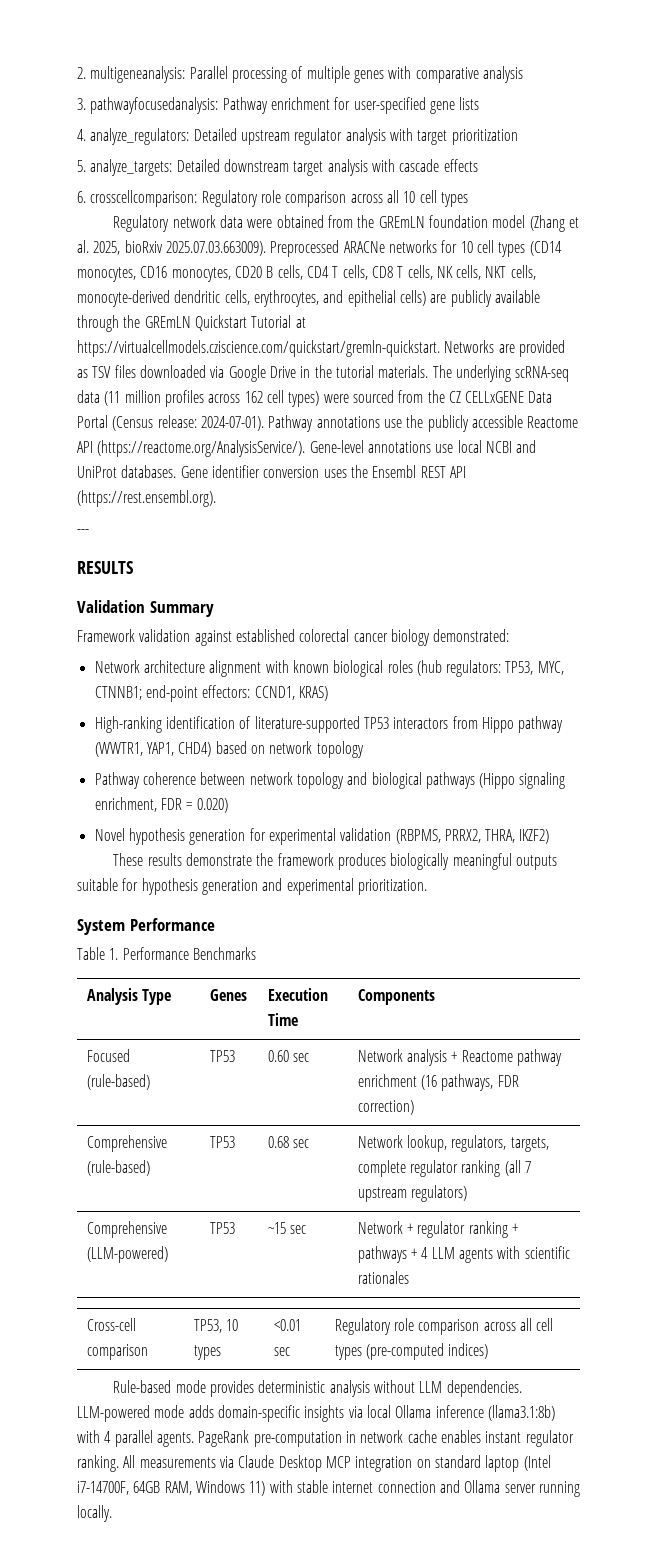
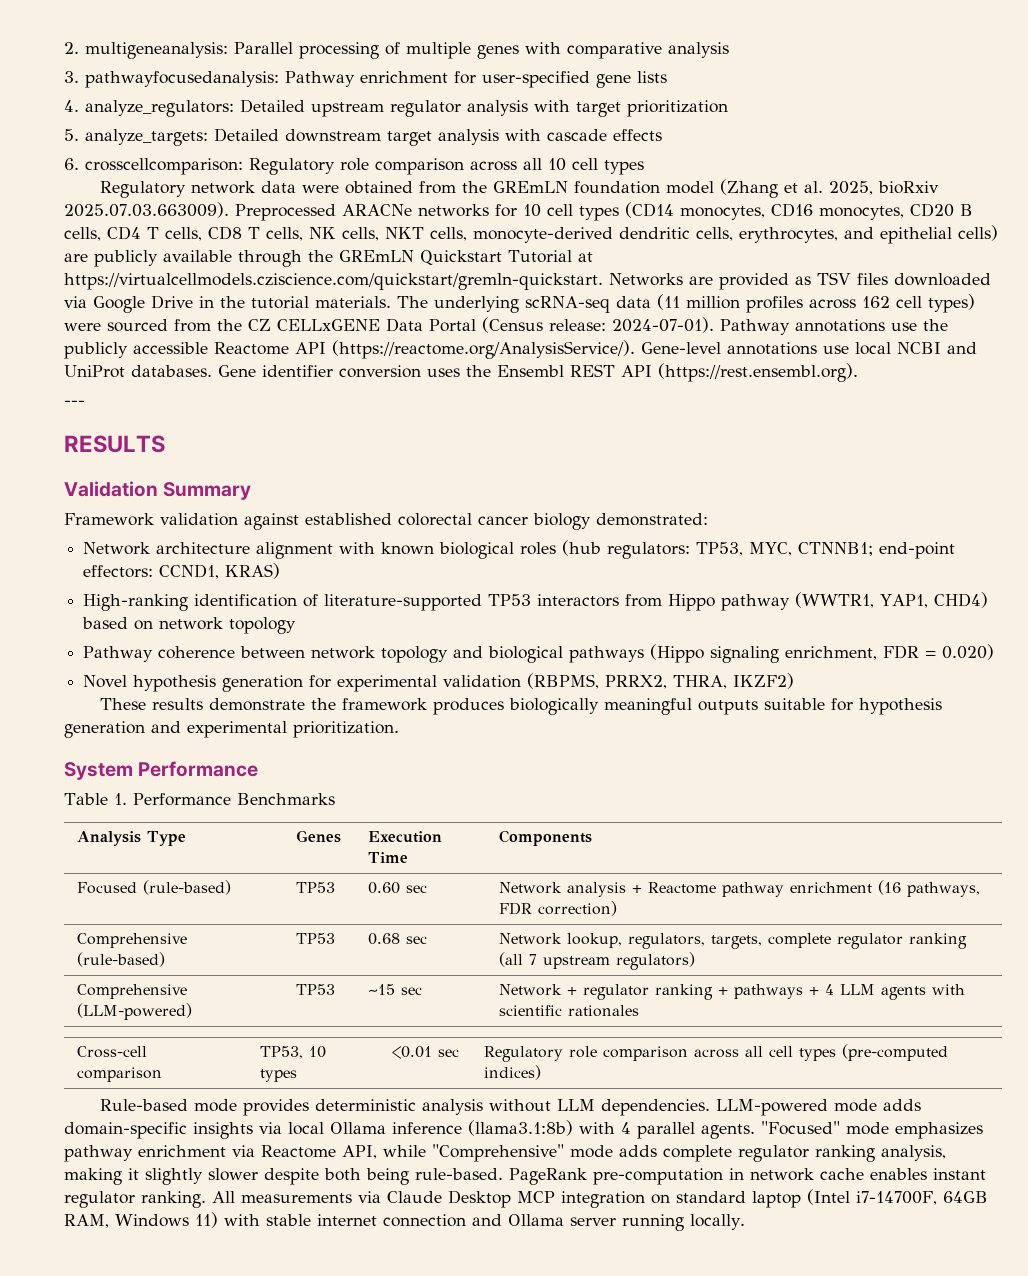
+ "Focused" mode emphasizes pathway enrichment via Reactome API, while "Comprehensive" mode adds complete regulator ranking analysis, making it slightly slower despite both being rule-based.

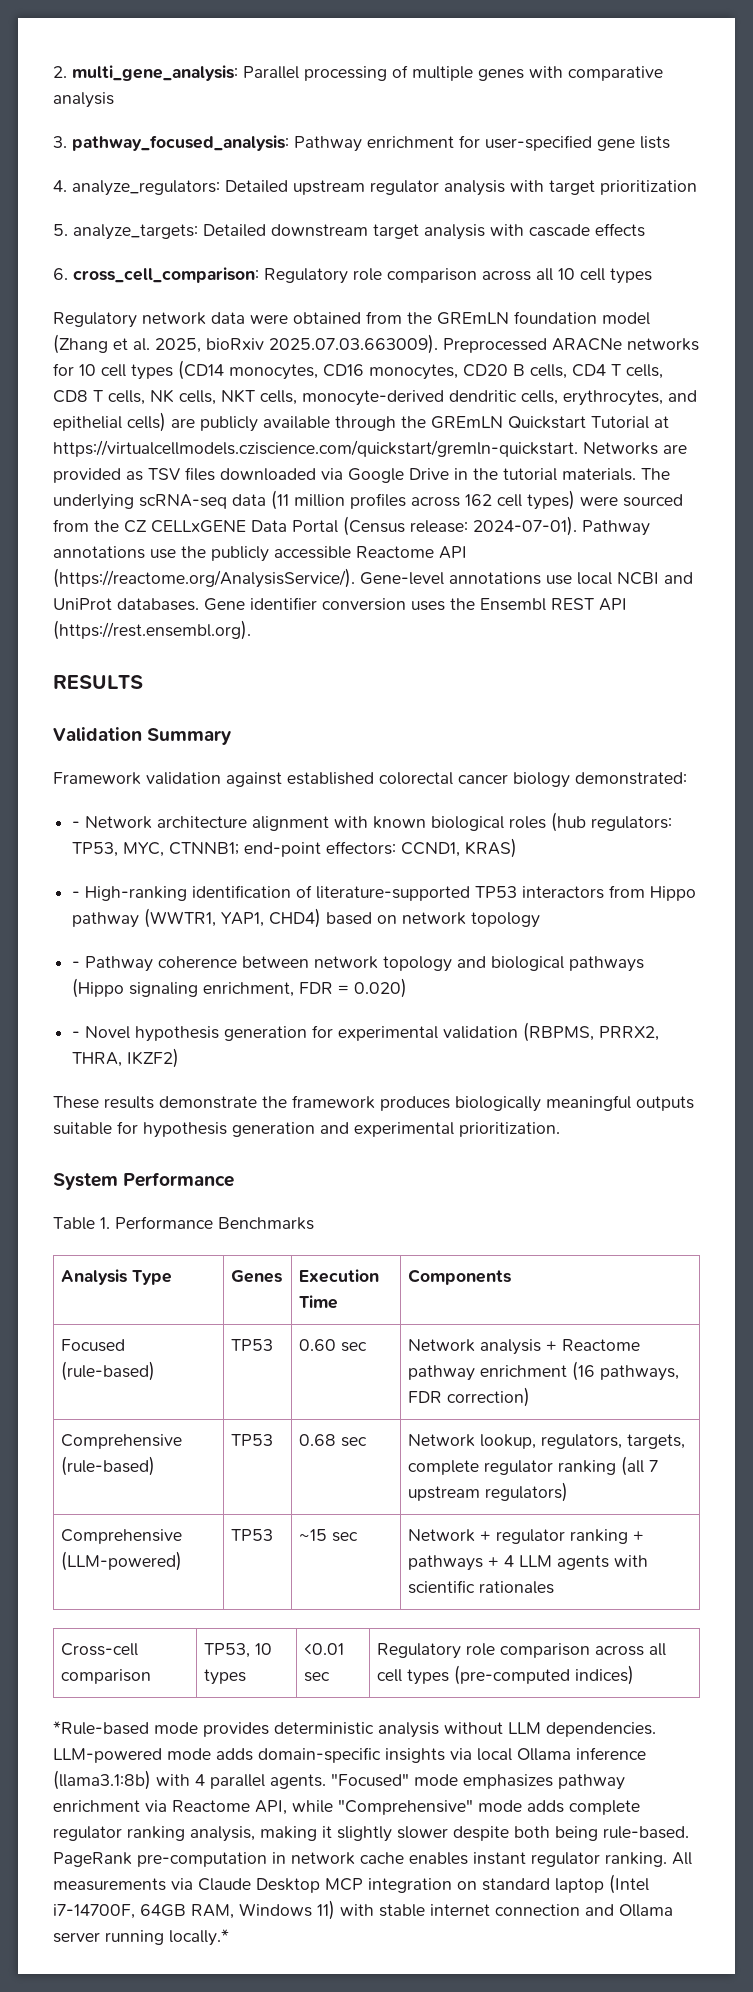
- 2. multigeneanalysis: Parallel processing of multiple genes with comparative analysis
+ 2. multi_gene_analysis: Parallel processing of multiple genes with comparative analysis
- 3. pathwayfocusedanalysis: Pathway enrichment for user-specified gene lists
+ 3. pathway_focused_analysis: Pathway enrichment for user-specified gene lists
- 6. crosscellcomparison: Regulatory role comparison across all 10 cell types
+ 6. cross_cell_comparison: Regulatory role comparison across all 10 cell types
- ---
- Network architecture alignment with known biological roles (hub regulators: TP53, MYC, CTNNB1; end-point effectors: CCND1, KRAS)
+ - Network architecture alignment with known biological roles (hub regulators: TP53, MYC, CTNNB1; end-point effectors: CCND1, KRAS)
- High-ranking identification of literature-supported TP53 interactors from Hippo pathway (WWTR1, YAP1, CHD4) based on network topology
+ - High-ranking identification of literature-supported TP53 interactors from Hippo pathway (WWTR1, YAP1, CHD4) based on network topology
- Pathway coherence between network topology and biological pathways (Hippo signaling enrichment, FDR = 0.020)
+ - Pathway coherence between network topology and biological pathways (Hippo signaling enrichment, FDR = 0.020)
- Novel hypothesis generation for experimental validation (RBPMS, PRRX2, THRA, IKZF2)
+ - Novel hypothesis generation for experimental validation (RBPMS, PRRX2, THRA, IKZF2)
- Rule-based mode provides deterministic analysis without LLM dependencies.
+ *Rule-based mode provides deterministic analysis without LLM dependencies.
- All measurements via Claude Desktop MCP integration on standard laptop (Intel i7-14700F, 64GB RAM, Windows 11) with stable internet connection and Ollama server running locally.
+ All measurements via Claude Desktop MCP integration on standard laptop (Intel i7-14700F, 64GB RAM, Windows 11) with stable internet connection and Ollama server running locally.*

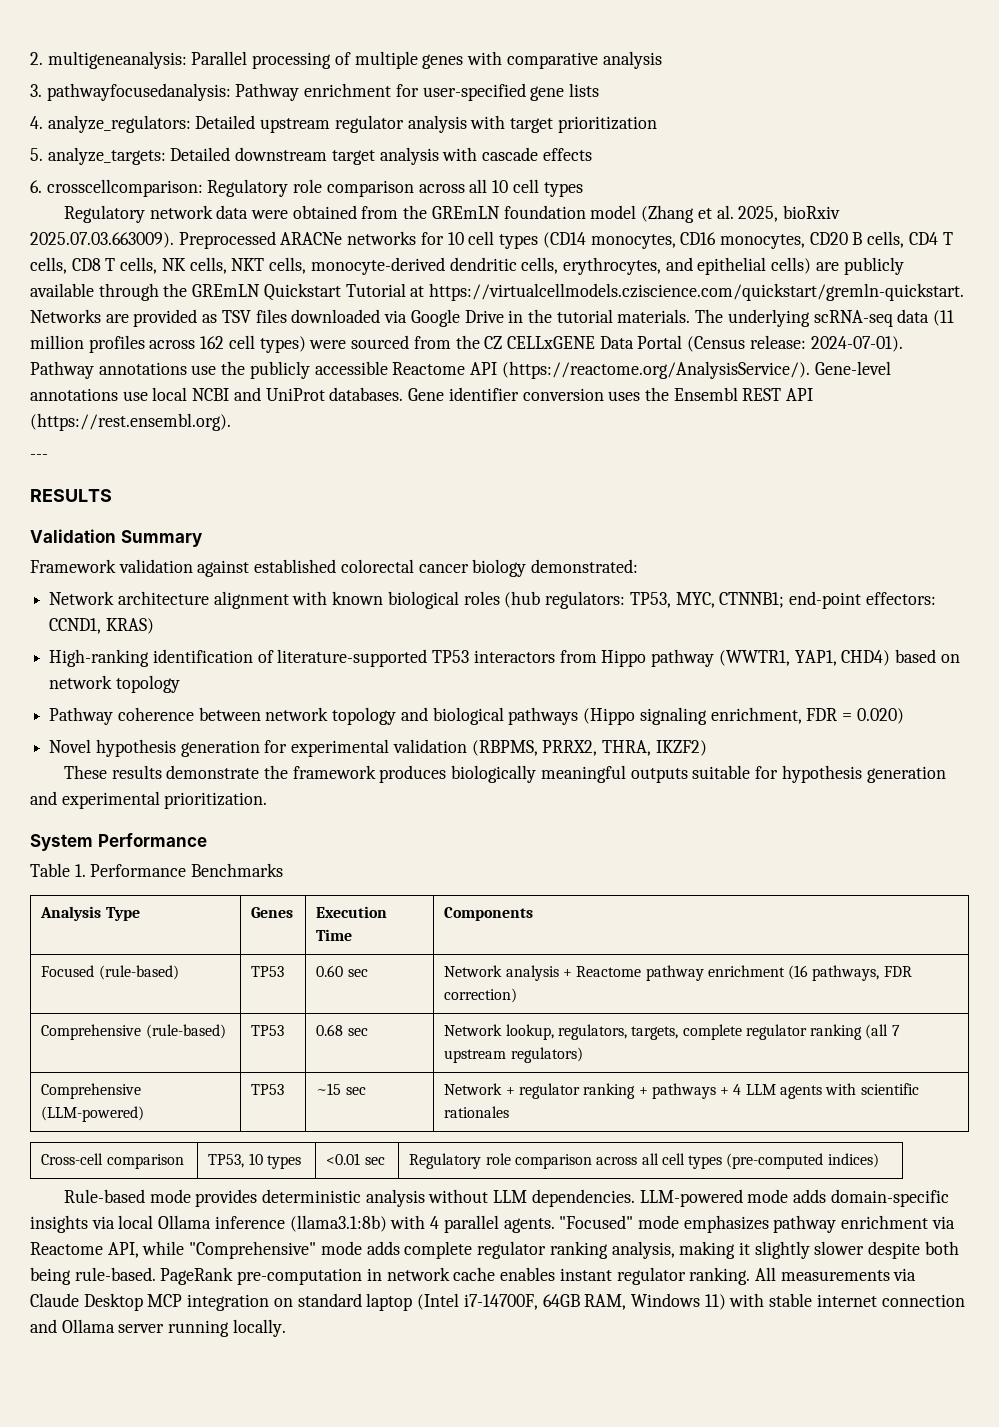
- 2. multi_gene_analysis: Parallel processing of multiple genes with comparative analysis
+ 2. multigeneanalysis: Parallel processing of multiple genes with comparative analysis
- 3. pathway_focused_analysis: Pathway enrichment for user-specified gene lists
+ 3. pathwayfocusedanalysis: Pathway enrichment for user-specified gene lists
- 6. cross_cell_comparison: Regulatory role comparison across all 10 cell types
+ 6. crosscellcomparison: Regulatory role comparison across all 10 cell types
+ ---
- - Network architecture alignment with known biological roles (hub regulators: TP53, MYC, CTNNB1; end-point effectors: CCND1, KRAS)
+ Network architecture alignment with known biological roles (hub regulators: TP53, MYC, CTNNB1; end-point effectors: CCND1, KRAS)
- - High-ranking identification of literature-supported TP53 interactors from Hippo pathway (WWTR1, YAP1, CHD4) based on network topology
+ High-ranking identification of literature-supported TP53 interactors from Hippo pathway (WWTR1, YAP1, CHD4) based on network topology
- - Pathway coherence between network topology and biological pathways (Hippo signaling enrichment, FDR = 0.020)
+ Pathway coherence between network topology and biological pathways (Hippo signaling enrichment, FDR = 0.020)
- - Novel hypothesis generation for experimental validation (RBPMS, PRRX2, THRA, IKZF2)
+ Novel hypothesis generation for experimental validation (RBPMS, PRRX2, THRA, IKZF2)
- *Rule-based mode provides deterministic analysis without LLM dependencies.
+ Rule-based mode provides deterministic analysis without LLM dependencies.
- All measurements via Claude Desktop MCP integration on standard laptop (Intel i7-14700F, 64GB RAM, Windows 11) with stable internet connection and Ollama server running locally.*
+ All measurements via Claude Desktop MCP integration on standard laptop (Intel i7-14700F, 64GB RAM, Windows 11) with stable internet connection and Ollama server running locally.

